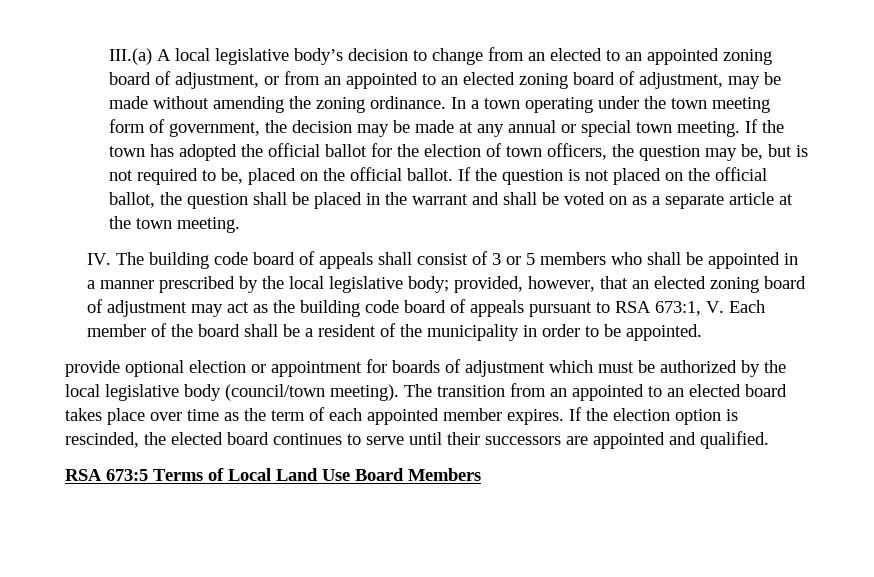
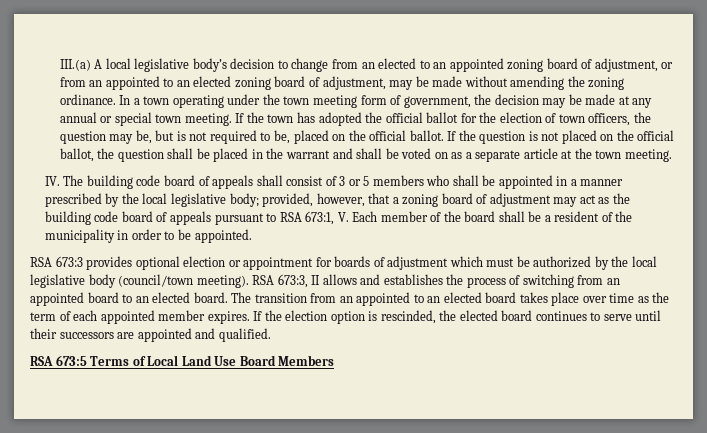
- provided, however, that an elected zoning board of adjustment may act as the building code board of appeals pursuant to RSA 673:1, V. Each member of the board shall be a resident of the municipality in order to be appointed.
+ provided, however, that a zoning board of adjustment may act as the building code board of appeals pursuant to RSA 673:1, V. Each member of the board shall be a resident of the municipality in order to be appointed.
- provide optional election or appointment for boards of adjustment which must be authorized by the local legislative body (council/town meeting).
+ RSA 673:3 provides optional election or appointment for boards of adjustment which must be authorized by the local legislative body (council/town meeting).
+ RSA 673:3, II allows and establishes the process of switching from an appointed board to an elected board.

